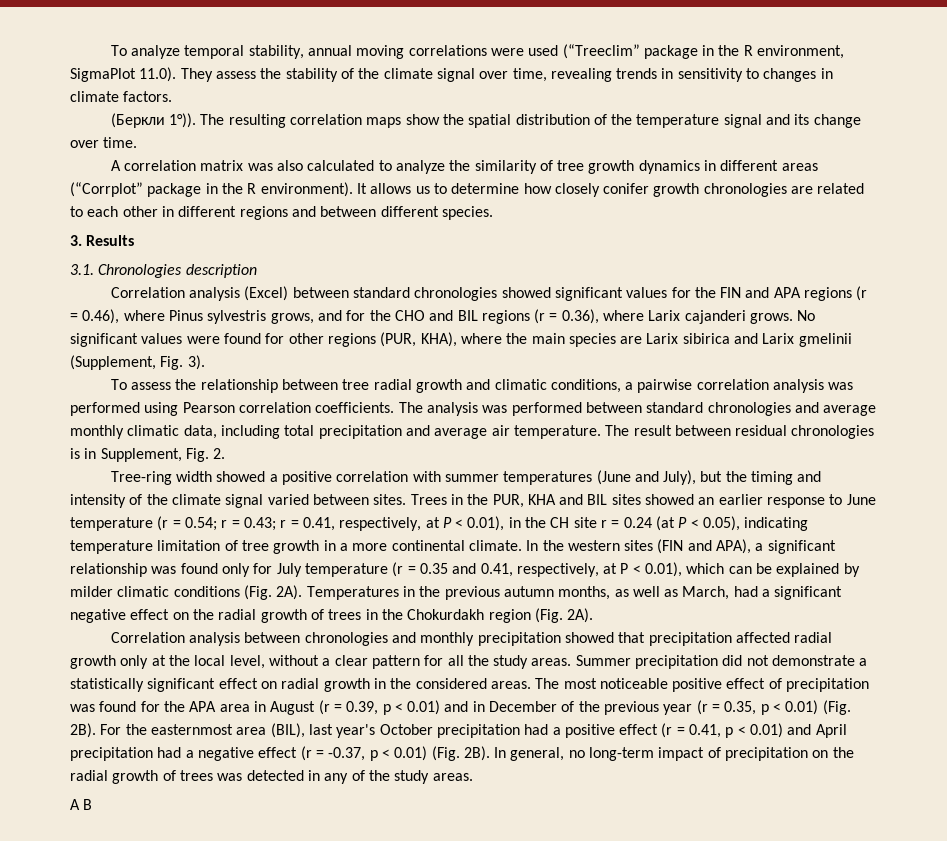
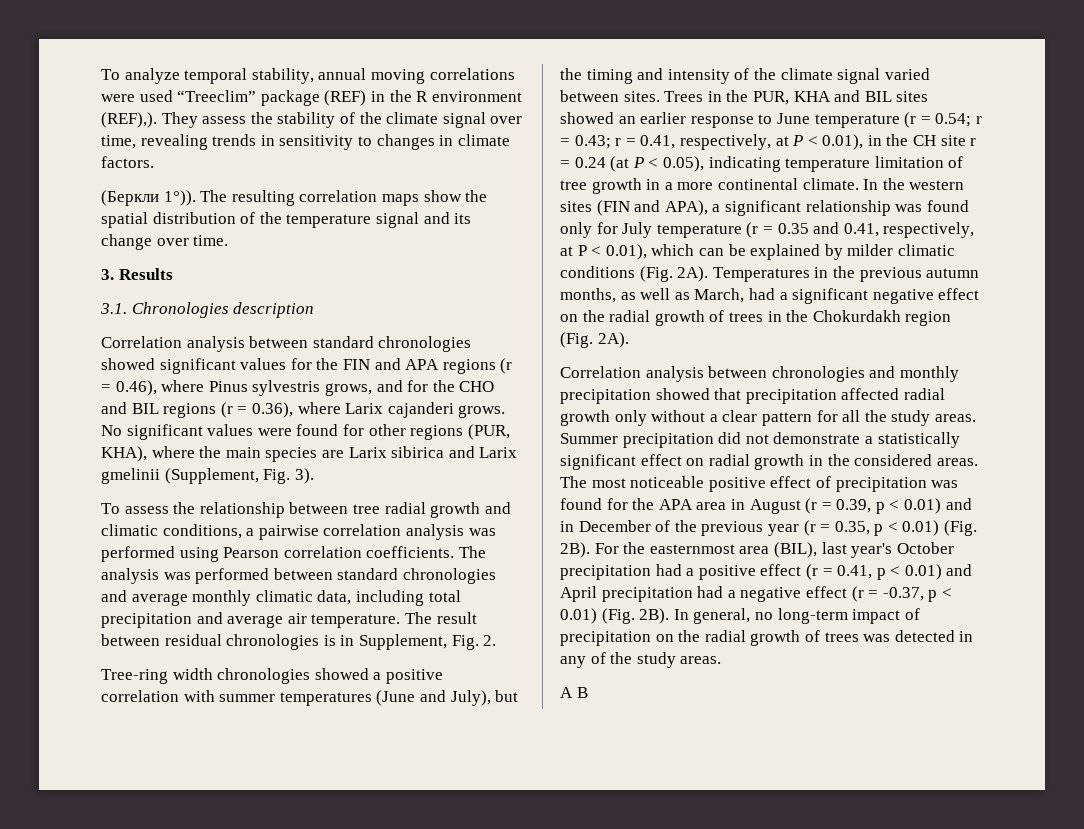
- To analyze temporal stability, annual moving correlations were used (“Treeclim” package in the R environment, SigmaPlot 11.0). They assess the stability of the climate signal over time, revealing trends in sensitivity to changes in climate factors.
+ To analyze temporal stability, annual moving correlations were used “Treeclim” package (REF) in the R environment (REF),). They assess the stability of the climate signal over time, revealing trends in sensitivity to changes in climate factors.
- A correlation matrix was also calculated to analyze the similarity of tree growth dynamics in different areas (“Сorrplot” package in the R environment). It allows us to determine how closely conifer growth chronologies are related to each other in different regions and between different species.
- Correlation analysis (Excel) between standard chronologies showed significant values for the FIN and APA regions (r = 0.46), where Pinus sylvestris grows, and for the CHO and BIL regions (r = 0.36), where Larix cajanderi grows.
+ Correlation analysis between standard chronologies showed significant values for the FIN and APA regions (r = 0.46), where Pinus sylvestris grows, and for the CHO and BIL regions (r = 0.36), where Larix cajanderi grows.
- Tree-ring width showed a positive correlation with summer temperatures (June and July), but the timing and intensity of the climate signal varied between sites.
+ Tree-ring width chronologies showed a positive correlation with summer temperatures (June and July), but the timing and intensity of the climate signal varied between sites.
- Correlation analysis between chronologies and monthly precipitation showed that precipitation affected radial growth only at the local level, without a clear pattern for all the study areas.
+ Correlation analysis between chronologies and monthly precipitation showed that precipitation affected radial growth only without a clear pattern for all the study areas.

